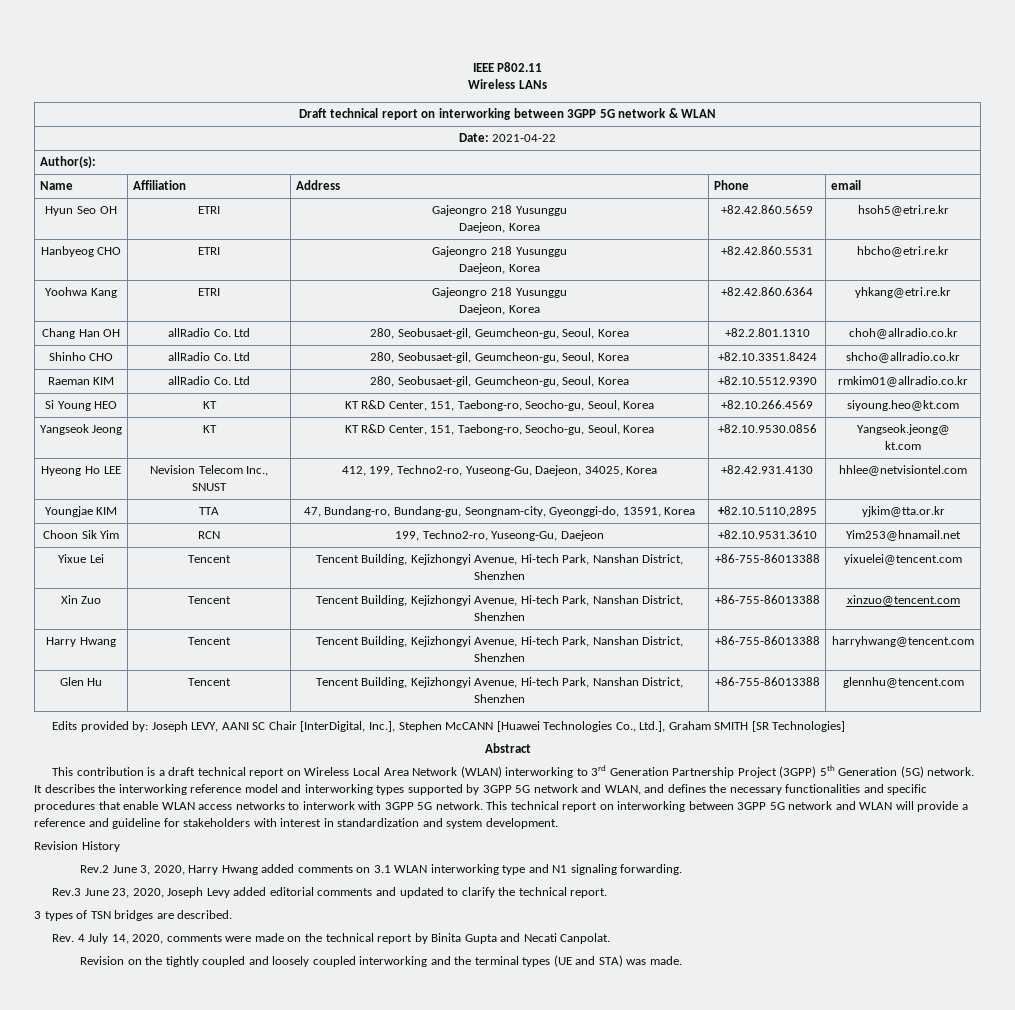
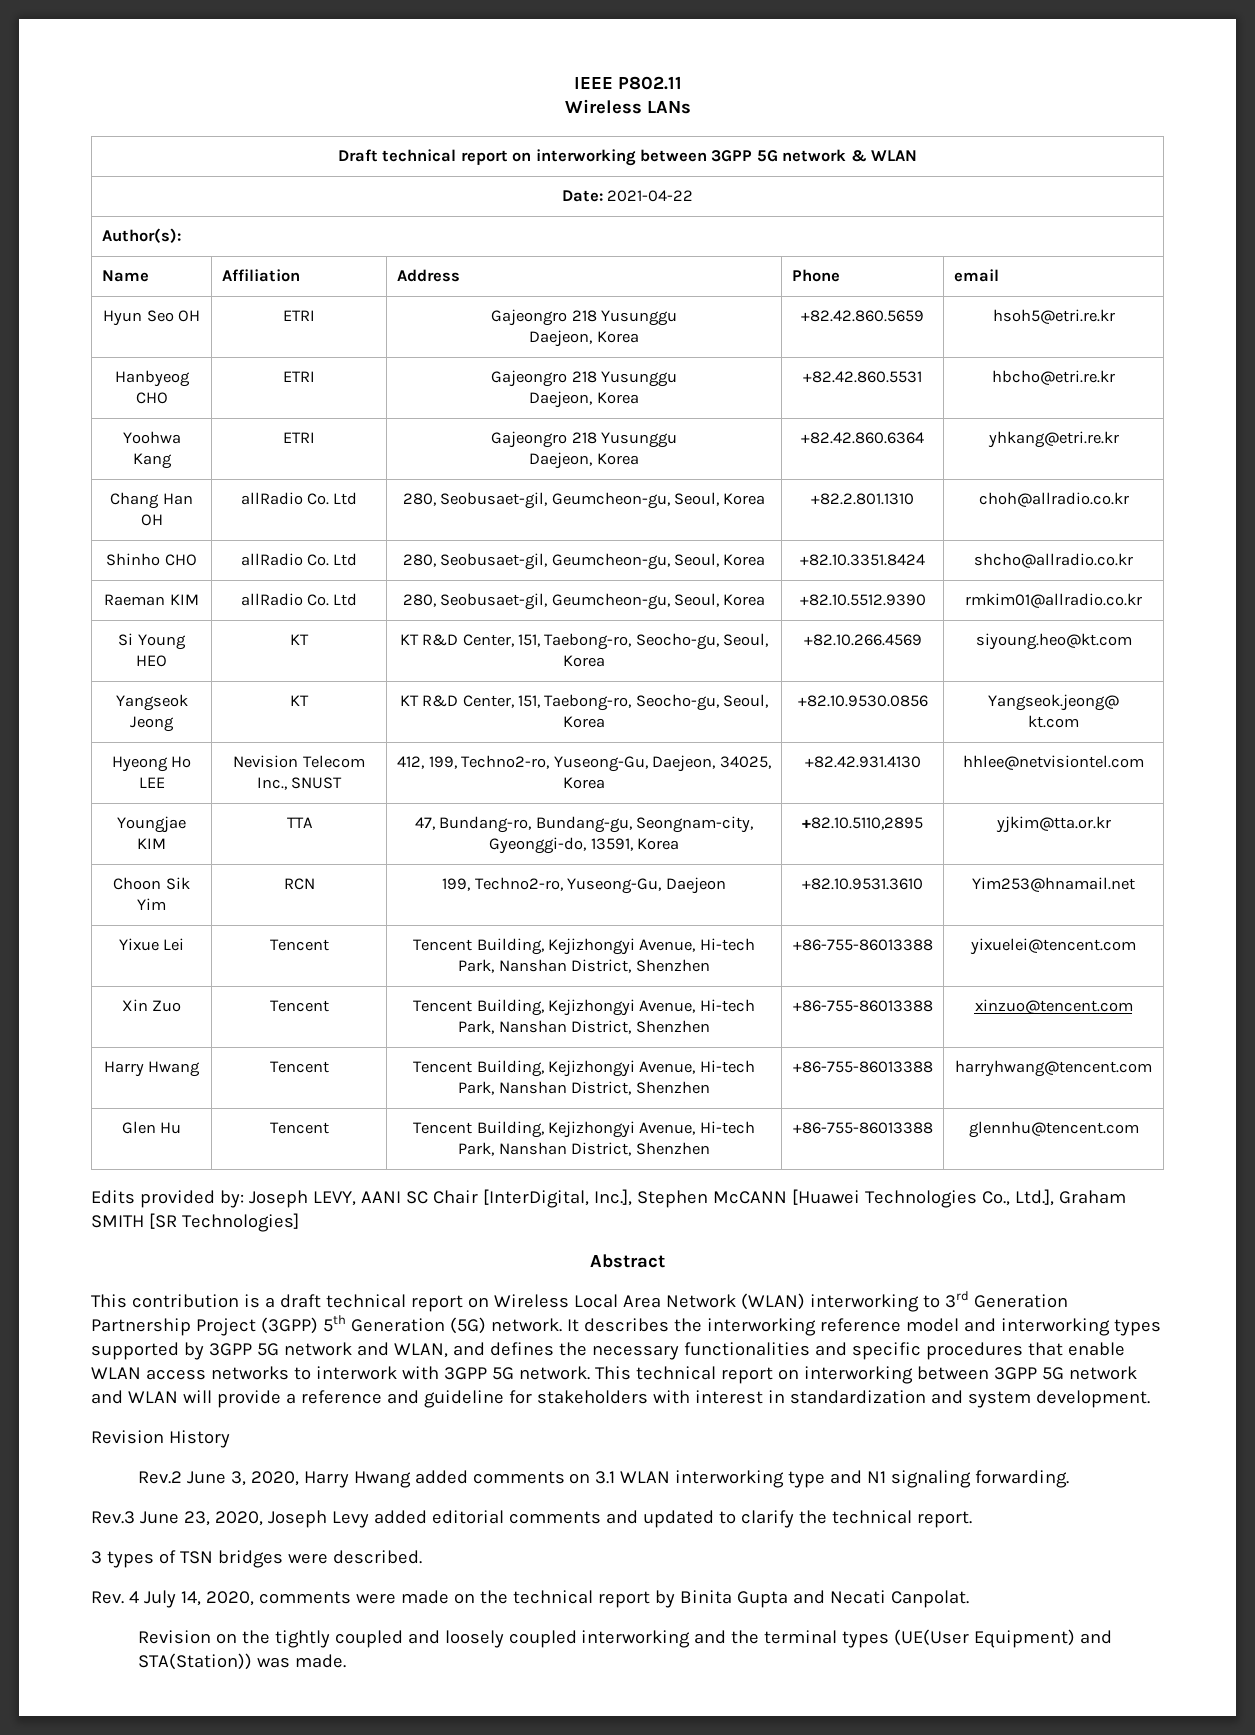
- 3 types of TSN bridges are described.
+ 3 types of TSN bridges were described.
- Revision on the tightly coupled and loosely coupled interworking and the terminal types (UE and STA) was made.
+ Revision on the tightly coupled and loosely coupled interworking and the terminal types (UE(User Equipment) and STA(Station)) was made.

